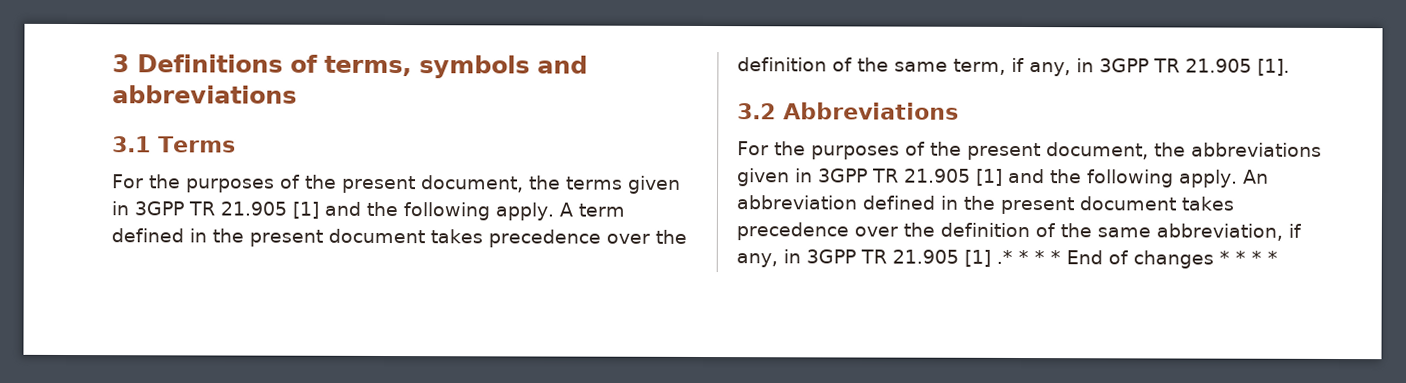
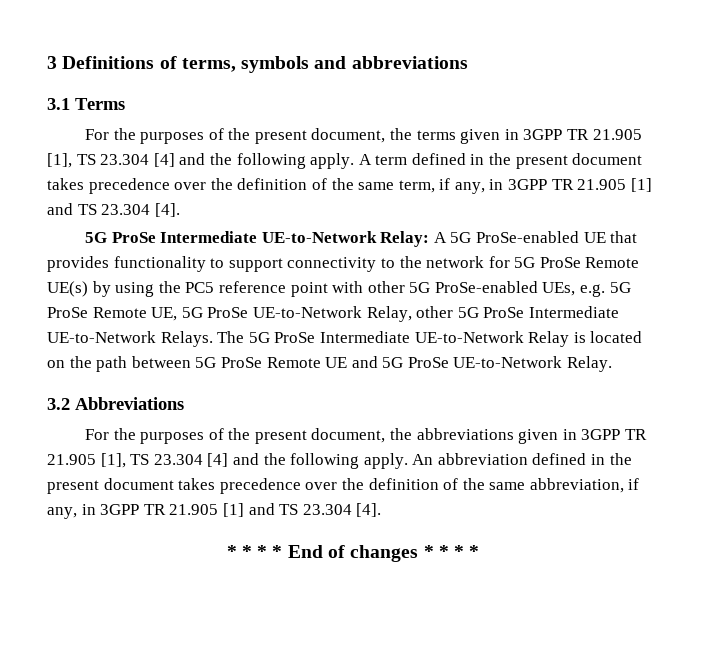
- For the purposes of the present document, the terms given in 3GPP TR 21.905 [1] and the following apply.
+ For the purposes of the present document, the terms given in 3GPP TR 21.905 [1], TS 23.304 [4] and the following apply.
- A term defined in the present document takes precedence over the definition of the same term, if any, in 3GPP TR 21.905 [1].
+ A term defined in the present document takes precedence over the definition of the same term, if any, in 3GPP TR 21.905 [1] and TS 23.304 [4].
+ 5G ProSe Intermediate UE-to-Network Relay: A 5G ProSe-enabled UE that provides functionality to support connectivity to the network for 5G ProSe Remote UE(s) by using the PC5 reference point with other 5G ProSe-enabled UEs, e.g. 5G ProSe Remote UE, 5G ProSe UE-to-Network Relay, other 5G ProSe Intermediate UE-to-Network Relays. The 5G ProSe Intermediate UE-to-Network Relay is located on the path between 5G ProSe Remote UE and 5G ProSe UE-to-Network Relay.
- For the purposes of the present document, the abbreviations given in 3GPP TR 21.905 [1] and the following apply.
+ For the purposes of the present document, the abbreviations given in 3GPP TR 21.905 [1], TS 23.304 [4] and the following apply.
- An abbreviation defined in the present document takes precedence over the definition of the same abbreviation, if any, in 3GPP TR 21.905 [1] .* * * * End of changes * * * *
+ An abbreviation defined in the present document takes precedence over the definition of the same abbreviation, if any, in 3GPP TR 21.905 [1] and TS 23.304 [4].
+ * * * * End of changes * * * *

